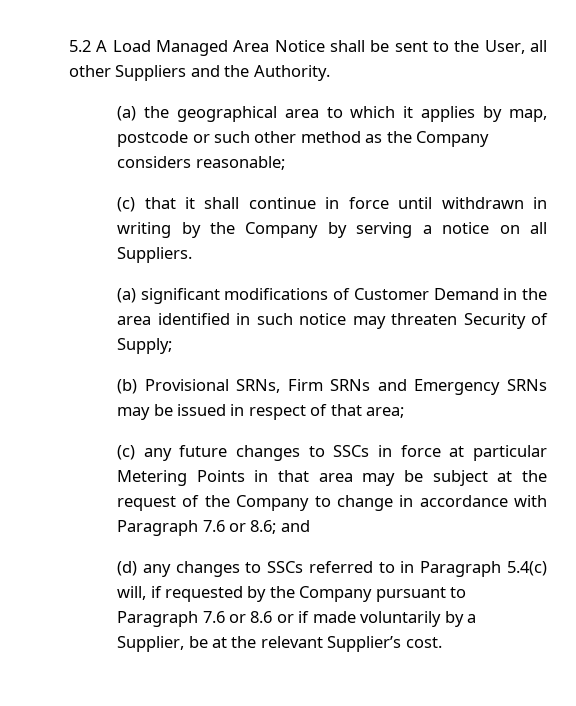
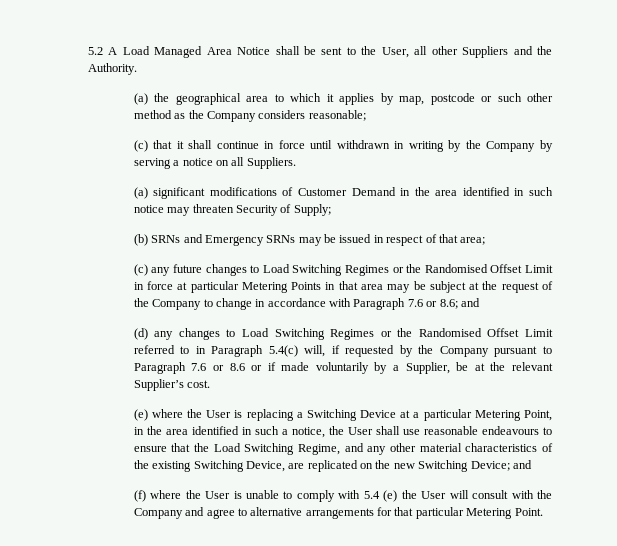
- (b) Provisional SRNs, Firm SRNs and Emergency SRNs may be issued in respect of that area;
+ (b) SRNs and Emergency SRNs may be issued in respect of that area;
- (c) any future changes to SSCs in force at particular Metering Points in that area may be subject at the request of the Company to change in accordance with Paragraph 7.6 or 8.6; and
+ (c) any future changes to Load Switching Regimes or the Randomised Offset Limit in force at particular Metering Points in that area may be subject at the request of the Company to change in accordance with Paragraph 7.6 or 8.6; and
- (d) any changes to SSCs referred to in Paragraph 5.4(c) will, if requested by the Company pursuant to Paragraph 7.6 or 8.6 or if made voluntarily by a Supplier, be at the relevant Supplier’s cost.
+ (d) any changes to Load Switching Regimes or the Randomised Offset Limit referred to in Paragraph 5.4(c) will, if requested by the Company pursuant to Paragraph 7.6 or 8.6 or if made voluntarily by a Supplier, be at the relevant Supplier’s cost.
+ (e) where the User is replacing a Switching Device at a particular Metering Point, in the area identified in such a notice, the User shall use reasonable endeavours to ensure that the Load Switching Regime, and any other material characteristics of the existing Switching Device, are replicated on the new Switching Device; and
+ (f) where the User is unable to comply with 5.4 (e) the User will consult with the Company and agree to alternative arrangements for that particular Metering Point.

